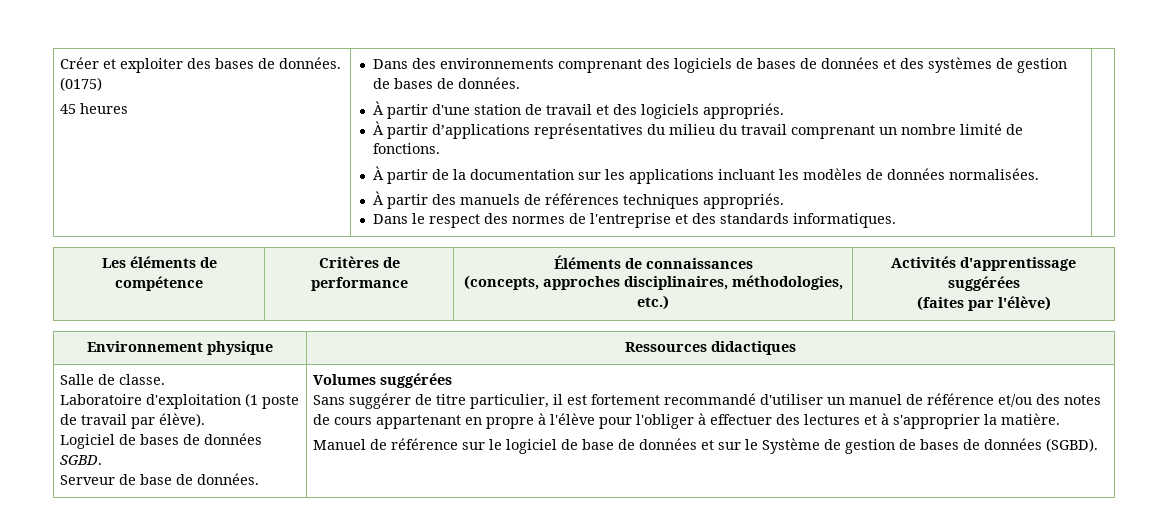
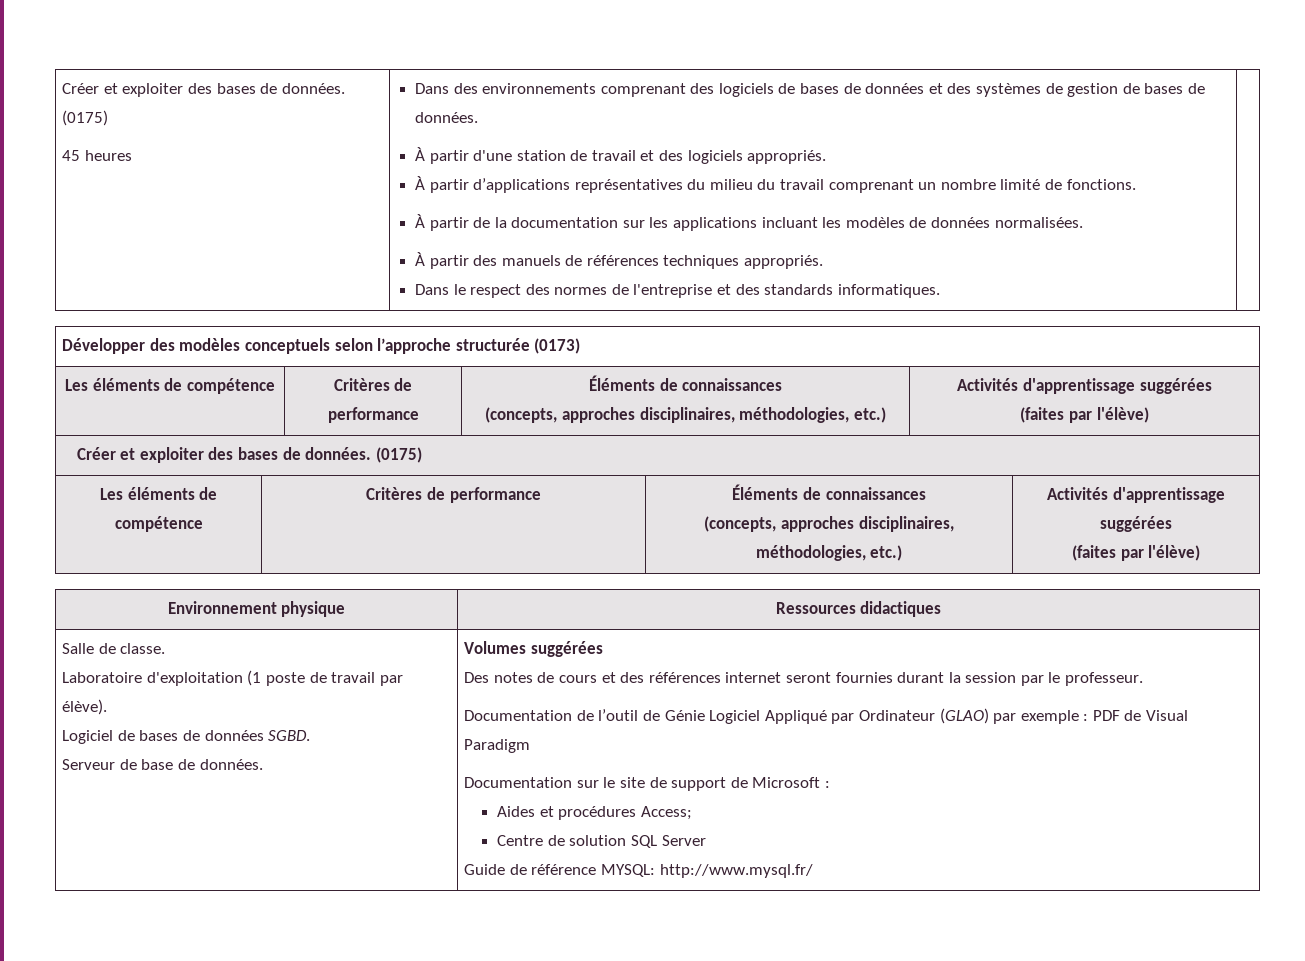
+ Développer des modèles conceptuels selon l’approche structurée (0173)
+ Les éléments de compétence | Critères de performance | Éléments de connaissances
+ (concepts, approches disciplinaires, méthodologies, etc.) | Activités d'apprentissage suggérées
+ (faites par l'élève)
+ Créer et exploiter des bases de données. (0175)
- Sans suggérer de titre particulier, il est fortement recommandé d'utiliser un manuel de référence et/ou des notes de cours appartenant en propre à l'élève pour l'obliger à effectuer des lectures et à s'approprier la matière.
- Manuel de référence sur le logiciel de base de données et sur le Système de gestion de bases de données (SGBD).
+ Des notes de cours et des références internet seront fournies durant la session par le professeur.
+ Documentation de l’outil de Génie Logiciel Appliqué par Ordinateur (GLAO) par exemple : PDF de Visual Paradigm
+ Documentation sur le site de support de Microsoft :
+ Aides et procédures Access;
+ Centre de solution SQL Server
+ Guide de référence MYSQL: http://www.mysql.fr/

